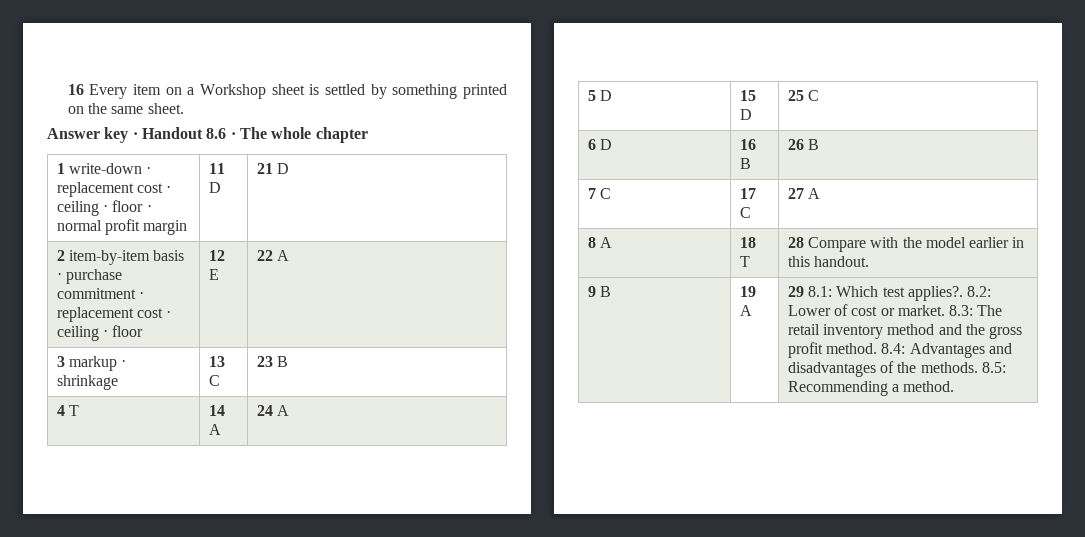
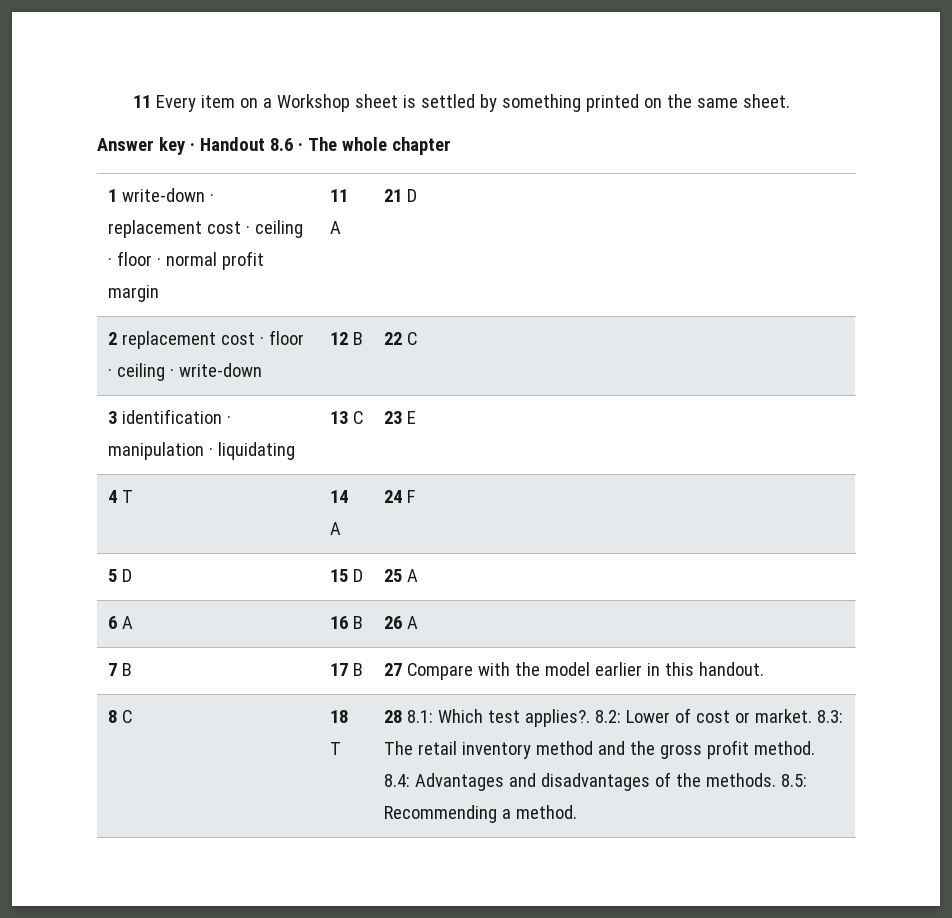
- 16 Every item on a Workshop sheet is settled by something printed on the same sheet.
+ 11 Every item on a Workshop sheet is settled by something printed on the same sheet.
- 1 write-down · replacement cost · ceiling · floor · normal profit margin | 11 D | 21 D
+ 1 write-down · replacement cost · ceiling · floor · normal profit margin | 11 A | 21 D
- 2 item-by-item basis · purchase commitment · replacement cost · ceiling · floor | 12 E | 22 A
+ 2 replacement cost · floor · ceiling · write-down | 12 B | 22 C
- 3 markup · shrinkage | 13 C | 23 B
+ 3 identification · manipulation · liquidating | 13 C | 23 E
- 4 T | 14 A | 24 A
+ 4 T | 14 A | 24 F
- 5 D | 15 D | 25 C
+ 5 D | 15 D | 25 A
- 6 D | 16 B | 26 B
+ 6 A | 16 B | 26 A
- 7 C | 17 C | 27 A
- 8 A | 18 T | 28 Compare with the model earlier in this handout.
+ 7 B | 17 B | 27 Compare with the model earlier in this handout.
- 9 B | 19 A | 29 8.1: Which test applies?. 8.2: Lower of cost or market. 8.3: The retail inventory method and the gross profit method. 8.4: Advantages and disadvantages of the methods. 8.5: Recommending a method.
+ 8 C | 18 T | 28 8.1: Which test applies?. 8.2: Lower of cost or market. 8.3: The retail inventory method and the gross profit method. 8.4: Advantages and disadvantages of the methods. 8.5: Recommending a method.

